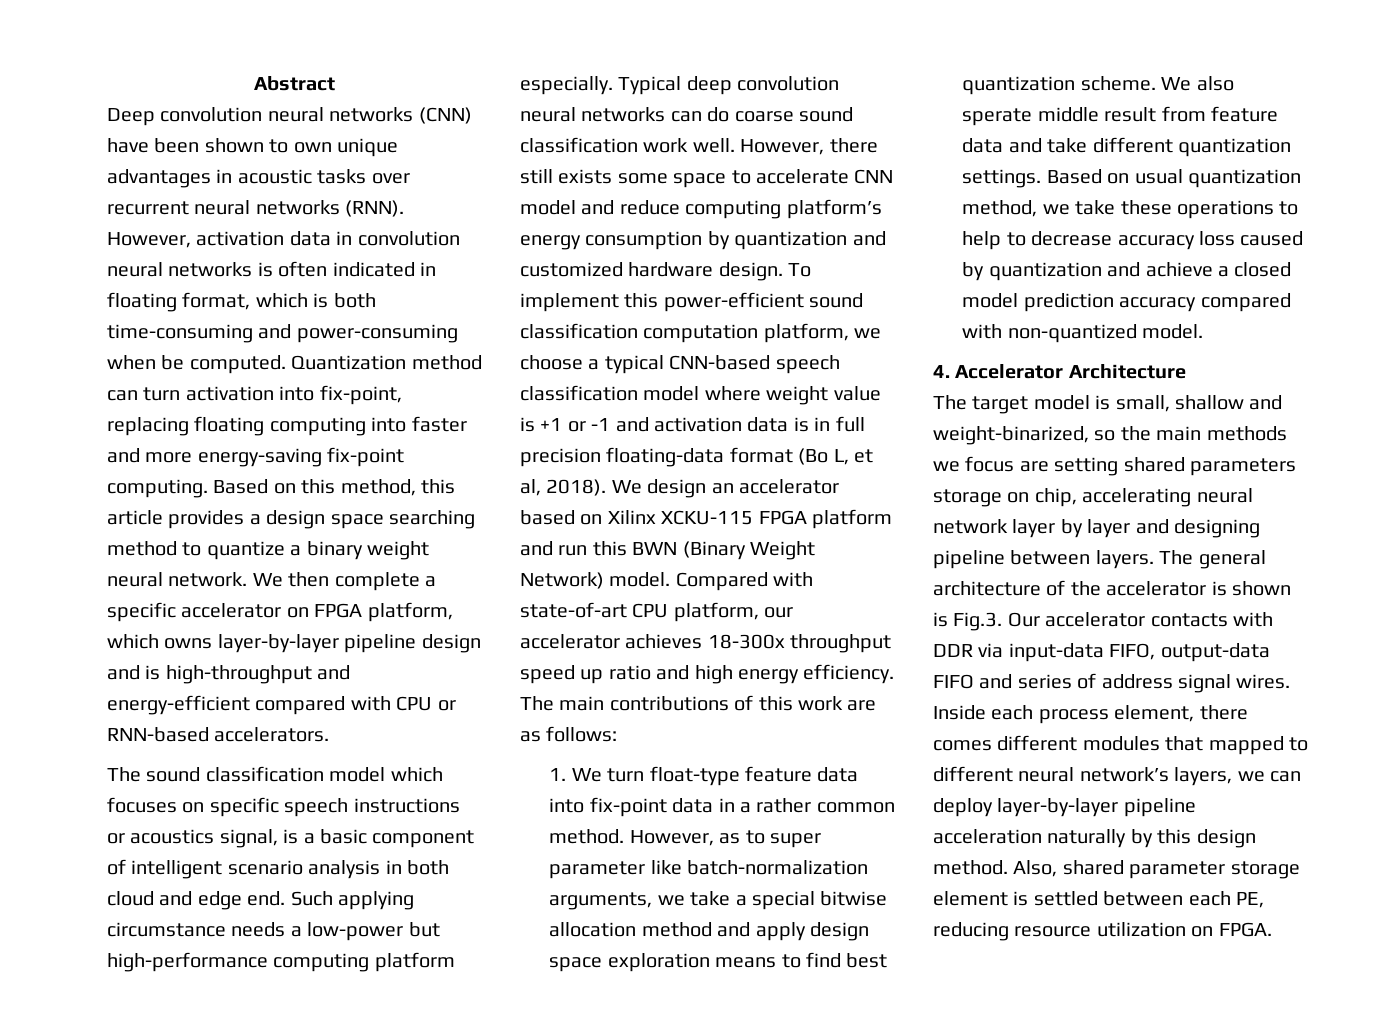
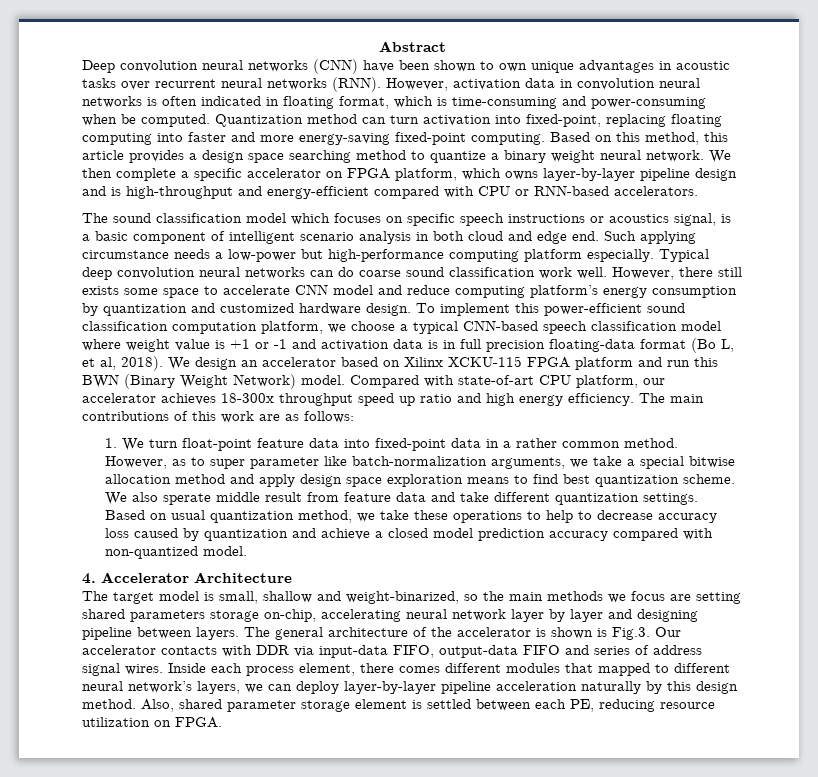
- However, activation data in convolution neural networks is often indicated in floating format, which is both time-consuming and power-consuming when be computed.
+ However, activation data in convolution neural networks is often indicated in floating format, which is time-consuming and power-consuming when be computed.
- Quantization method can turn activation into fix-point, replacing floating computing into faster and more energy-saving fix-point computing.
+ Quantization method can turn activation into fixed-point, replacing floating computing into faster and more energy-saving fixed-point computing.
- 1. We turn float-type feature data into fix-point data in a rather common method.
+ 1. We turn float-point feature data into fixed-point data in a rather common method.
- The target model is small, shallow and weight-binarized, so the main methods we focus are setting shared parameters storage on chip, accelerating neural network layer by layer and designing pipeline between layers.
+ The target model is small, shallow and weight-binarized, so the main methods we focus are setting shared parameters storage on-chip, accelerating neural network layer by layer and designing pipeline between layers.

